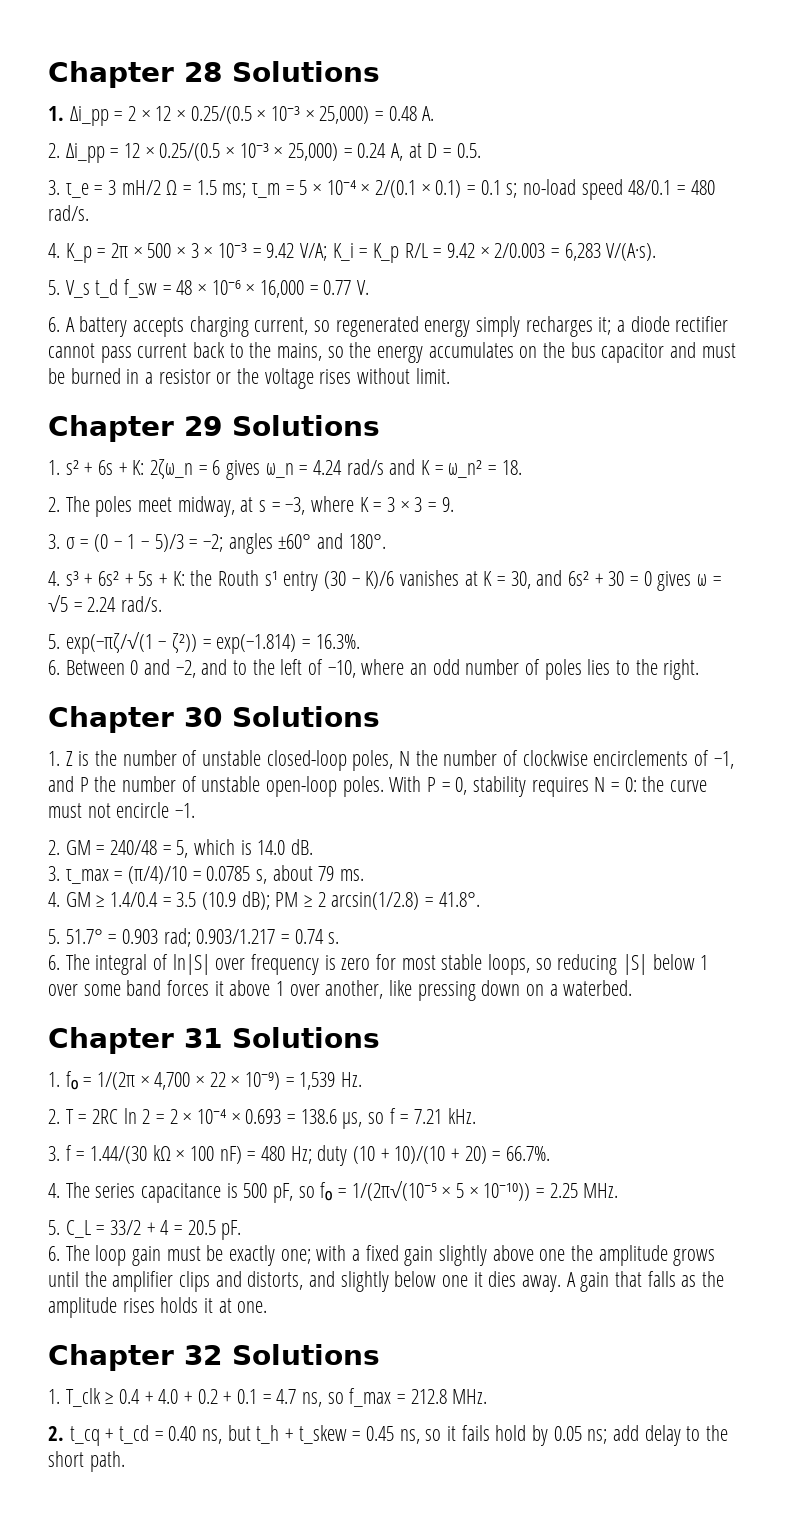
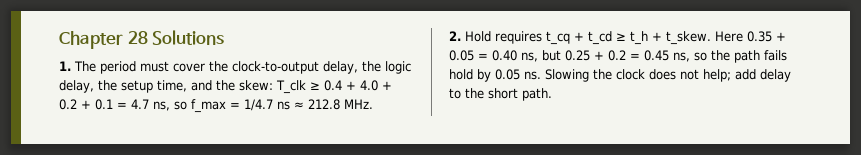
- 1. Δi_pp = 2 × 12 × 0.25/(0.5 × 10⁻³ × 25,000) = 0.48 A.
- 2. Δi_pp = 12 × 0.25/(0.5 × 10⁻³ × 25,000) = 0.24 A, at D = 0.5.
- 3. τ_e = 3 mH/2 Ω = 1.5 ms; τ_m = 5 × 10⁻⁴ × 2/(0.1 × 0.1) = 0.1 s; no-load speed 48/0.1 = 480 rad/s.
- 4. K_p = 2π × 500 × 3 × 10⁻³ = 9.42 V/A; K_i = K_p R/L = 9.42 × 2/0.003 = 6,283 V/(A·s).
- 5. V_s t_d f_sw = 48 × 10⁻⁶ × 16,000 = 0.77 V.
- 6. A battery accepts charging current, so regenerated energy simply recharges it; a diode rectifier cannot pass current back to the mains, so the energy accumulates on the bus capacitor and must be burned in a resistor or the voltage rises without limit.
- Chapter 29 Solutions
- 1. s² + 6s + K: 2ζω_n = 6 gives ω_n = 4.24 rad/s and K = ω_n² = 18.
- 2. The poles meet midway, at s = −3, where K = 3 × 3 = 9.
- 3. σ = (0 − 1 − 5)/3 = −2; angles ±60° and 180°.
- 4. s³ + 6s² + 5s + K: the Routh s¹ entry (30 − K)/6 vanishes at K = 30, and 6s² + 30 = 0 gives ω = √5 = 2.24 rad/s.
- 5. exp(−πζ/√(1 − ζ²)) = exp(−1.814) = 16.3%.
- 6. Between 0 and −2, and to the left of −10, where an odd number of poles lies to the right.
- Chapter 30 Solutions
- 1. Z is the number of unstable closed-loop poles, N the number of clockwise encirclements of −1, and P the number of unstable open-loop poles. With P = 0, stability requires N = 0: the curve must not encircle −1.
- 2. GM = 240/48 = 5, which is 14.0 dB.
- 3. τ_max = (π/4)/10 = 0.0785 s, about 79 ms.
- 4. GM ≥ 1.4/0.4 = 3.5 (10.9 dB); PM ≥ 2 arcsin(1/2.8) = 41.8°.
- 5. 51.7° = 0.903 rad; 0.903/1.217 = 0.74 s.
- 6. The integral of ln|S| over frequency is zero for most stable loops, so reducing |S| below 1 over some band forces it above 1 over another, like pressing down on a waterbed.
- Chapter 31 Solutions
- 1. f₀ = 1/(2π × 4,700 × 22 × 10⁻⁹) = 1,539 Hz.
- 2. T = 2RC ln 2 = 2 × 10⁻⁴ × 0.693 = 138.6 µs, so f = 7.21 kHz.
- 3. f = 1.44/(30 kΩ × 100 nF) = 480 Hz; duty (10 + 10)/(10 + 20) = 66.7%.
- 4. The series capacitance is 500 pF, so f₀ = 1/(2π√(10⁻⁵ × 5 × 10⁻¹⁰)) = 2.25 MHz.
- 5. C_L = 33/2 + 4 = 20.5 pF.
- 6. The loop gain must be exactly one; with a fixed gain slightly above one the amplitude grows until the amplifier clips and distorts, and slightly below one it dies away. A gain that falls as the amplitude rises holds it at one.
- Chapter 32 Solutions
- 1. T_clk ≥ 0.4 + 4.0 + 0.2 + 0.1 = 4.7 ns, so f_max = 212.8 MHz.
+ 1. The period must cover the clock-to-output delay, the logic delay, the setup time, and the skew: T_clk ≥ 0.4 + 4.0 + 0.2 + 0.1 = 4.7 ns, so f_max = 1/4.7 ns ≈ 212.8 MHz.
- 2. t_cq + t_cd = 0.40 ns, but t_h + t_skew = 0.45 ns, so it fails hold by 0.05 ns; add delay to the short path.
+ 2. Hold requires t_cq + t_cd ≥ t_h + t_skew. Here 0.35 + 0.05 = 0.40 ns, but 0.25 + 0.2 = 0.45 ns, so the path fails hold by 0.05 ns. Slowing the clock does not help; add delay to the short path.

